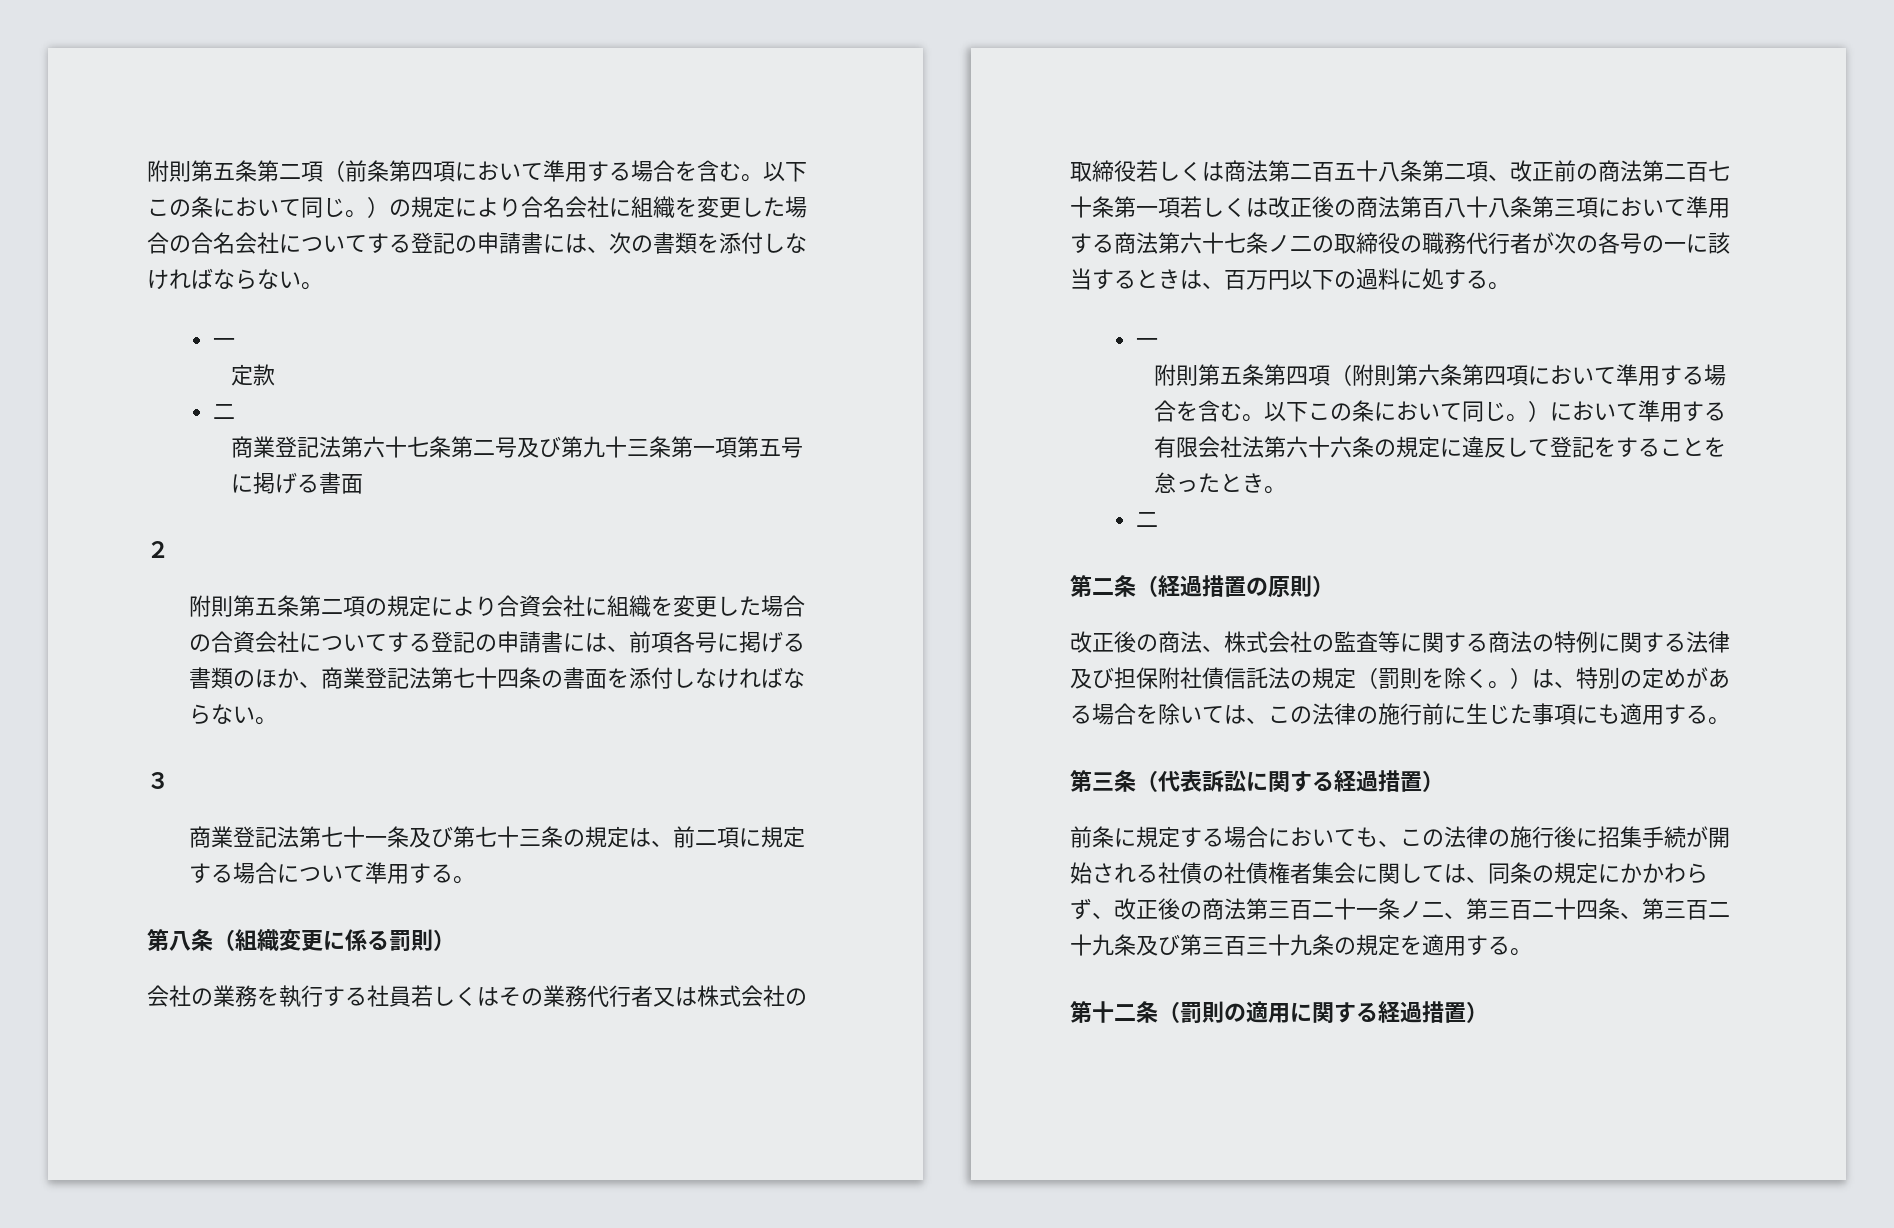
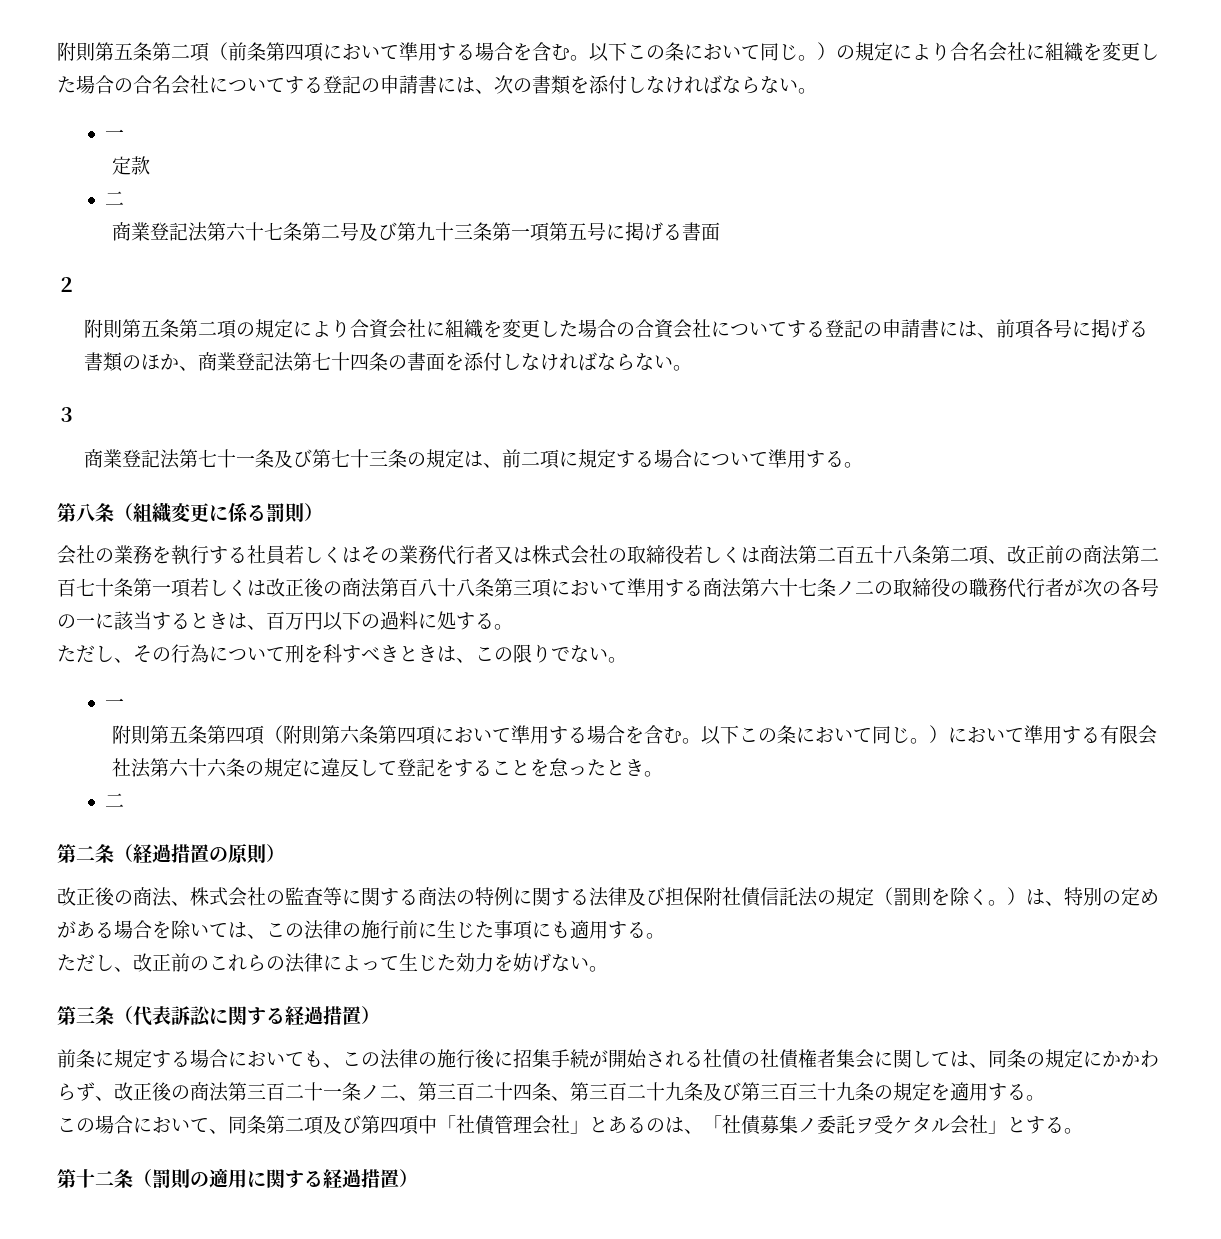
+ ただし、その行為について刑を科すべきときは、この限りでない。
+ ただし、改正前のこれらの法律によって生じた効力を妨げない。
+ この場合において、同条第二項及び第四項中「社債管理会社」とあるのは、「社債募集ノ委託ヲ受ケタル会社」とする。

